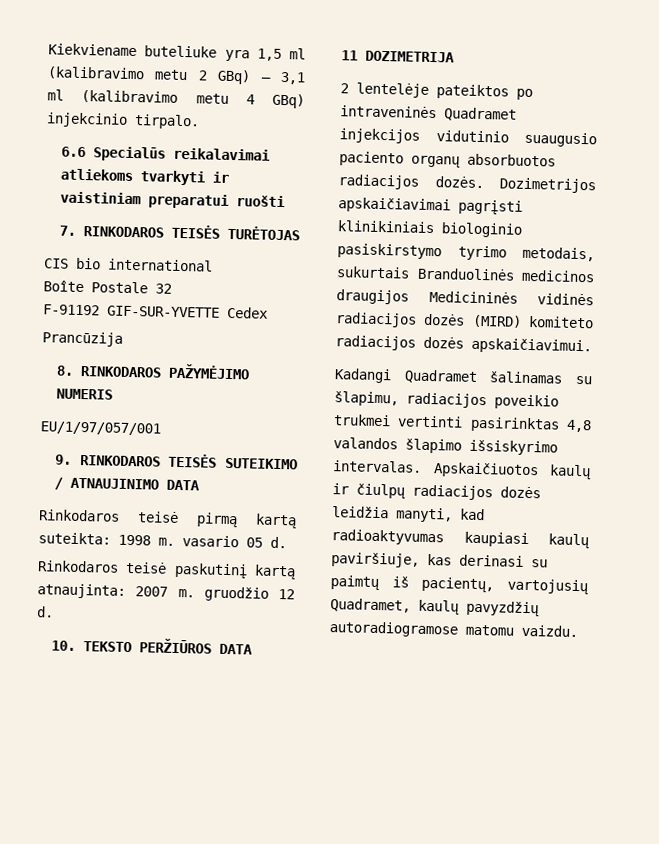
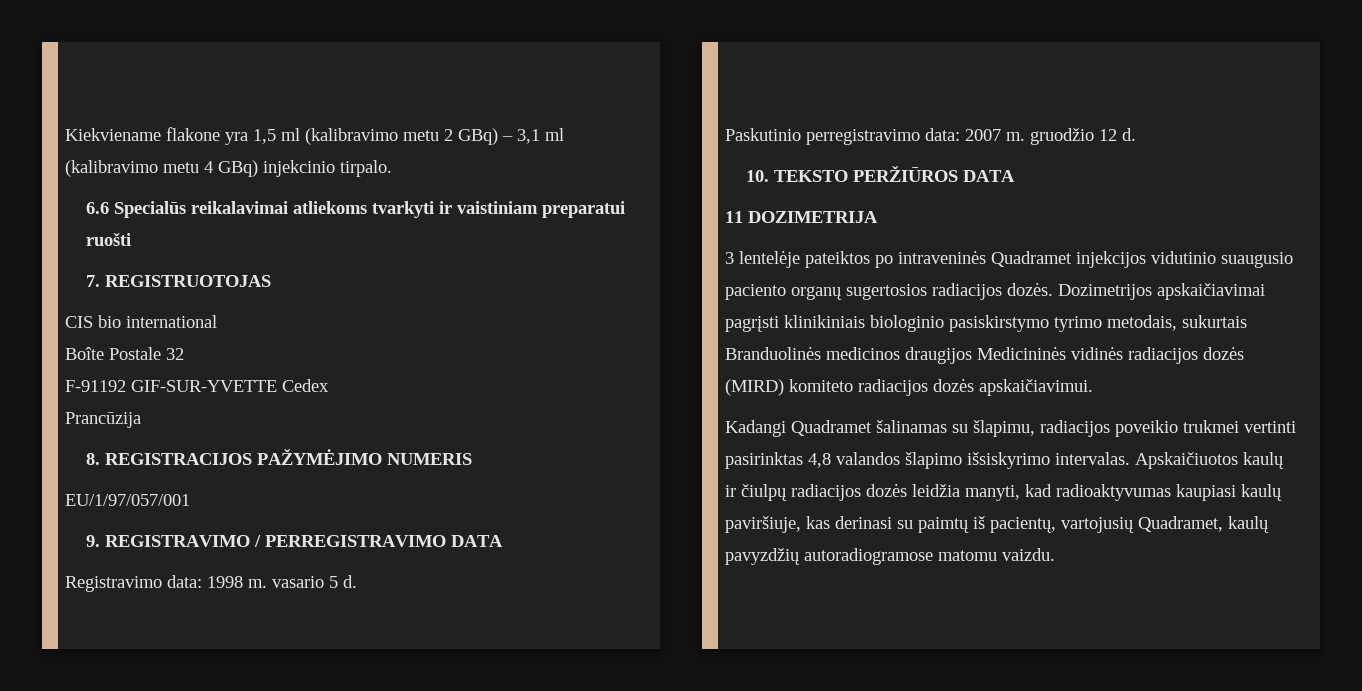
- Kiekviename buteliuke yra 1,5 ml (kalibravimo metu 2 GBq) – 3,1 ml (kalibravimo metu 4 GBq) injekcinio tirpalo.
+ Kiekviename flakone yra 1,5 ml (kalibravimo metu 2 GBq) – 3,1 ml (kalibravimo metu 4 GBq) injekcinio tirpalo.
- 7. RINKODAROS TEISĖS TURĖTOJAS
+ 7. REGISTRUOTOJAS
- 8. RINKODAROS PAŽYMĖJIMO NUMERIS
+ 8. REGISTRACIJOS PAŽYMĖJIMO NUMERIS
- 9. RINKODAROS TEISĖS SUTEIKIMO / ATNAUJINIMO DATA
- Rinkodaros teisė pirmą kartą suteikta: 1998 m. vasario 05 d.
- Rinkodaros teisė paskutinį kartą atnaujinta: 2007 m. gruodžio 12 d.
+ 9. REGISTRAVIMO / PERREGISTRAVIMO DATA
+ Registravimo data: 1998 m. vasario 5 d.
+ Paskutinio perregistravimo data: 2007 m. gruodžio 12 d.
- 2 lentelėje pateiktos po intraveninės Quadramet injekcijos vidutinio suaugusio paciento organų absorbuotos radiacijos dozės.
+ 3 lentelėje pateiktos po intraveninės Quadramet injekcijos vidutinio suaugusio paciento organų sugertosios radiacijos dozės.

